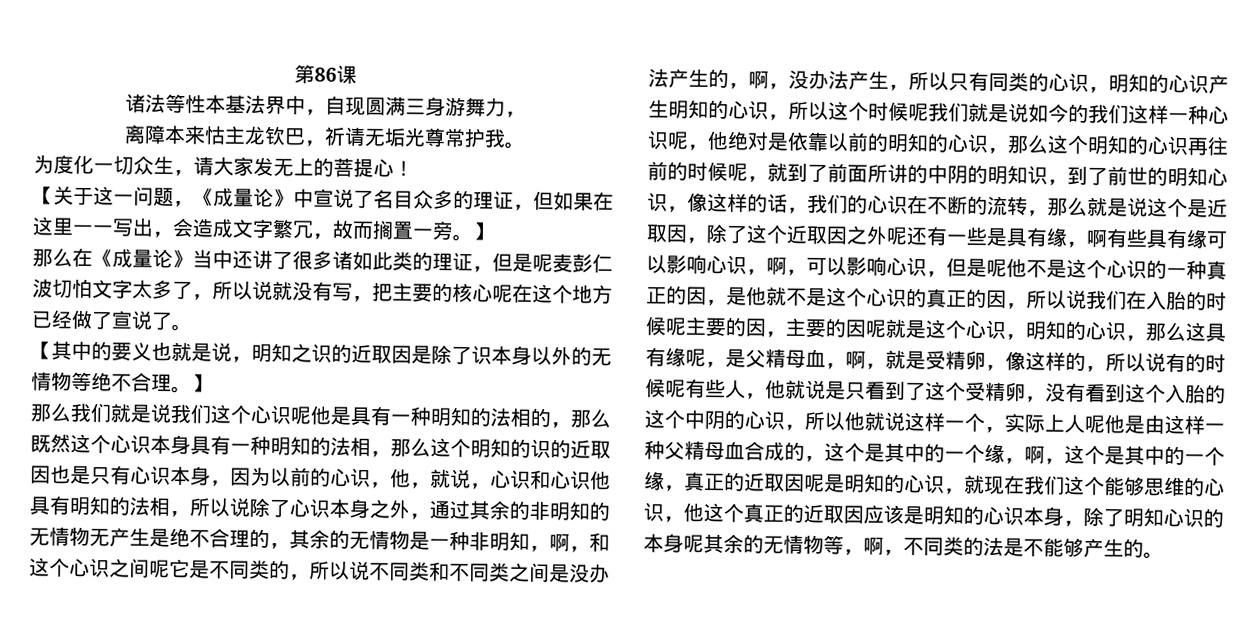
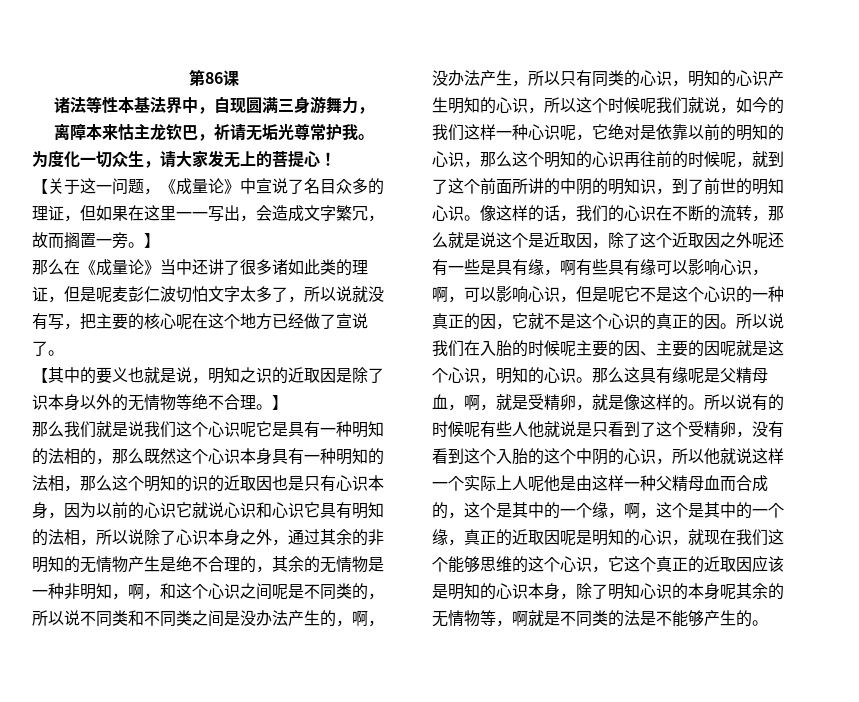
- 那么我们就是说我们这个心识呢他是具有一种明知的法相的，那么既然这个心识本身具有一种明知的法相，那么这个明知的识的近取因也是只有心识本身，因为以前的心识，他，就说，心识和心识他具有明知的法相，所以说除了心识本身之外，通过其余的非明知的无情物无产生是绝不合理的，其余的无情物是一种非明知，啊，和这个心识之间呢它是不同类的，所以说不同类和不同类之间是没办法产生的，啊，没办法产生，所以只有同类的心识，明知的心识产生明知的心识，所以这个时候呢我们就是说如今的我们这样一种心识呢，他绝对是依靠以前的明知的心识，那么这个明知的心识再往前的时候呢，就到了前面所讲的中阴的明知识，到了前世的明知心识，像这样的话，我们的心识在不断的流转，那么就是说这个是近取因，除了这个近取因之外呢还有一些是具有缘，啊有些具有缘可以影响心识，啊，可以影响心识，但是呢他不是这个心识的一种真正的因，是他就不是这个心识的真正的因，所以说我们在入胎的时候呢主要的因，主要的因呢就是这个心识，明知的心识，那么这具有缘呢，是父精母血，啊，就是受精卵，像这样的，所以说有的时候呢有些人，他就说是只看到了这个受精卵，没有看到这个入胎的这个中阴的心识，所以他就说这样一个，实际上人呢他是由这样一种父精母血合成的，这个是其中的一个缘，啊，这个是其中的一个缘，真正的近取因呢是明知的心识，就现在我们这个能够思维的心识，他这个真正的近取因应该是明知的心识本身，除了明知心识的本身呢其余的无情物等，啊，不同类的法是不能够产生的。
+ 那么我们就是说我们这个心识呢它是具有一种明知的法相的，那么既然这个心识本身具有一种明知的法相，那么这个明知的识的近取因也是只有心识本身，因为以前的心识它就说心识和心识它具有明知的法相，所以说除了心识本身之外，通过其余的非明知的无情物产生是绝不合理的，其余的无情物是一种非明知，啊，和这个心识之间呢是不同类的，所以说不同类和不同类之间是没办法产生的，啊，没办法产生，所以只有同类的心识，明知的心识产生明知的心识，所以这个时候呢我们就说，如今的我们这样一种心识呢，它绝对是依靠以前的明知的心识，那么这个明知的心识再往前的时候呢，就到了这个前面所讲的中阴的明知识，到了前世的明知心识。像这样的话，我们的心识在不断的流转，那么就是说这个是近取因，除了这个近取因之外呢还有一些是具有缘，啊有些具有缘可以影响心识，啊，可以影响心识，但是呢它不是这个心识的一种真正的因，它就不是这个心识的真正的因。所以说我们在入胎的时候呢主要的因、主要的因呢就是这个心识，明知的心识。那么这具有缘呢是父精母血，啊，就是受精卵，就是像这样的。所以说有的时候呢有些人他就说是只看到了这个受精卵，没有看到这个入胎的这个中阴的心识，所以他就说这样一个实际上人呢他是由这样一种父精母血而合成的，这个是其中的一个缘，啊，这个是其中的一个缘，真正的近取因呢是明知的心识，就现在我们这个能够思维的这个心识，它这个真正的近取因应该是明知的心识本身，除了明知心识的本身呢其余的无情物等，啊就是不同类的法是不能够产生的。

